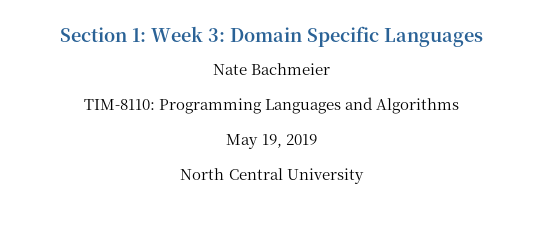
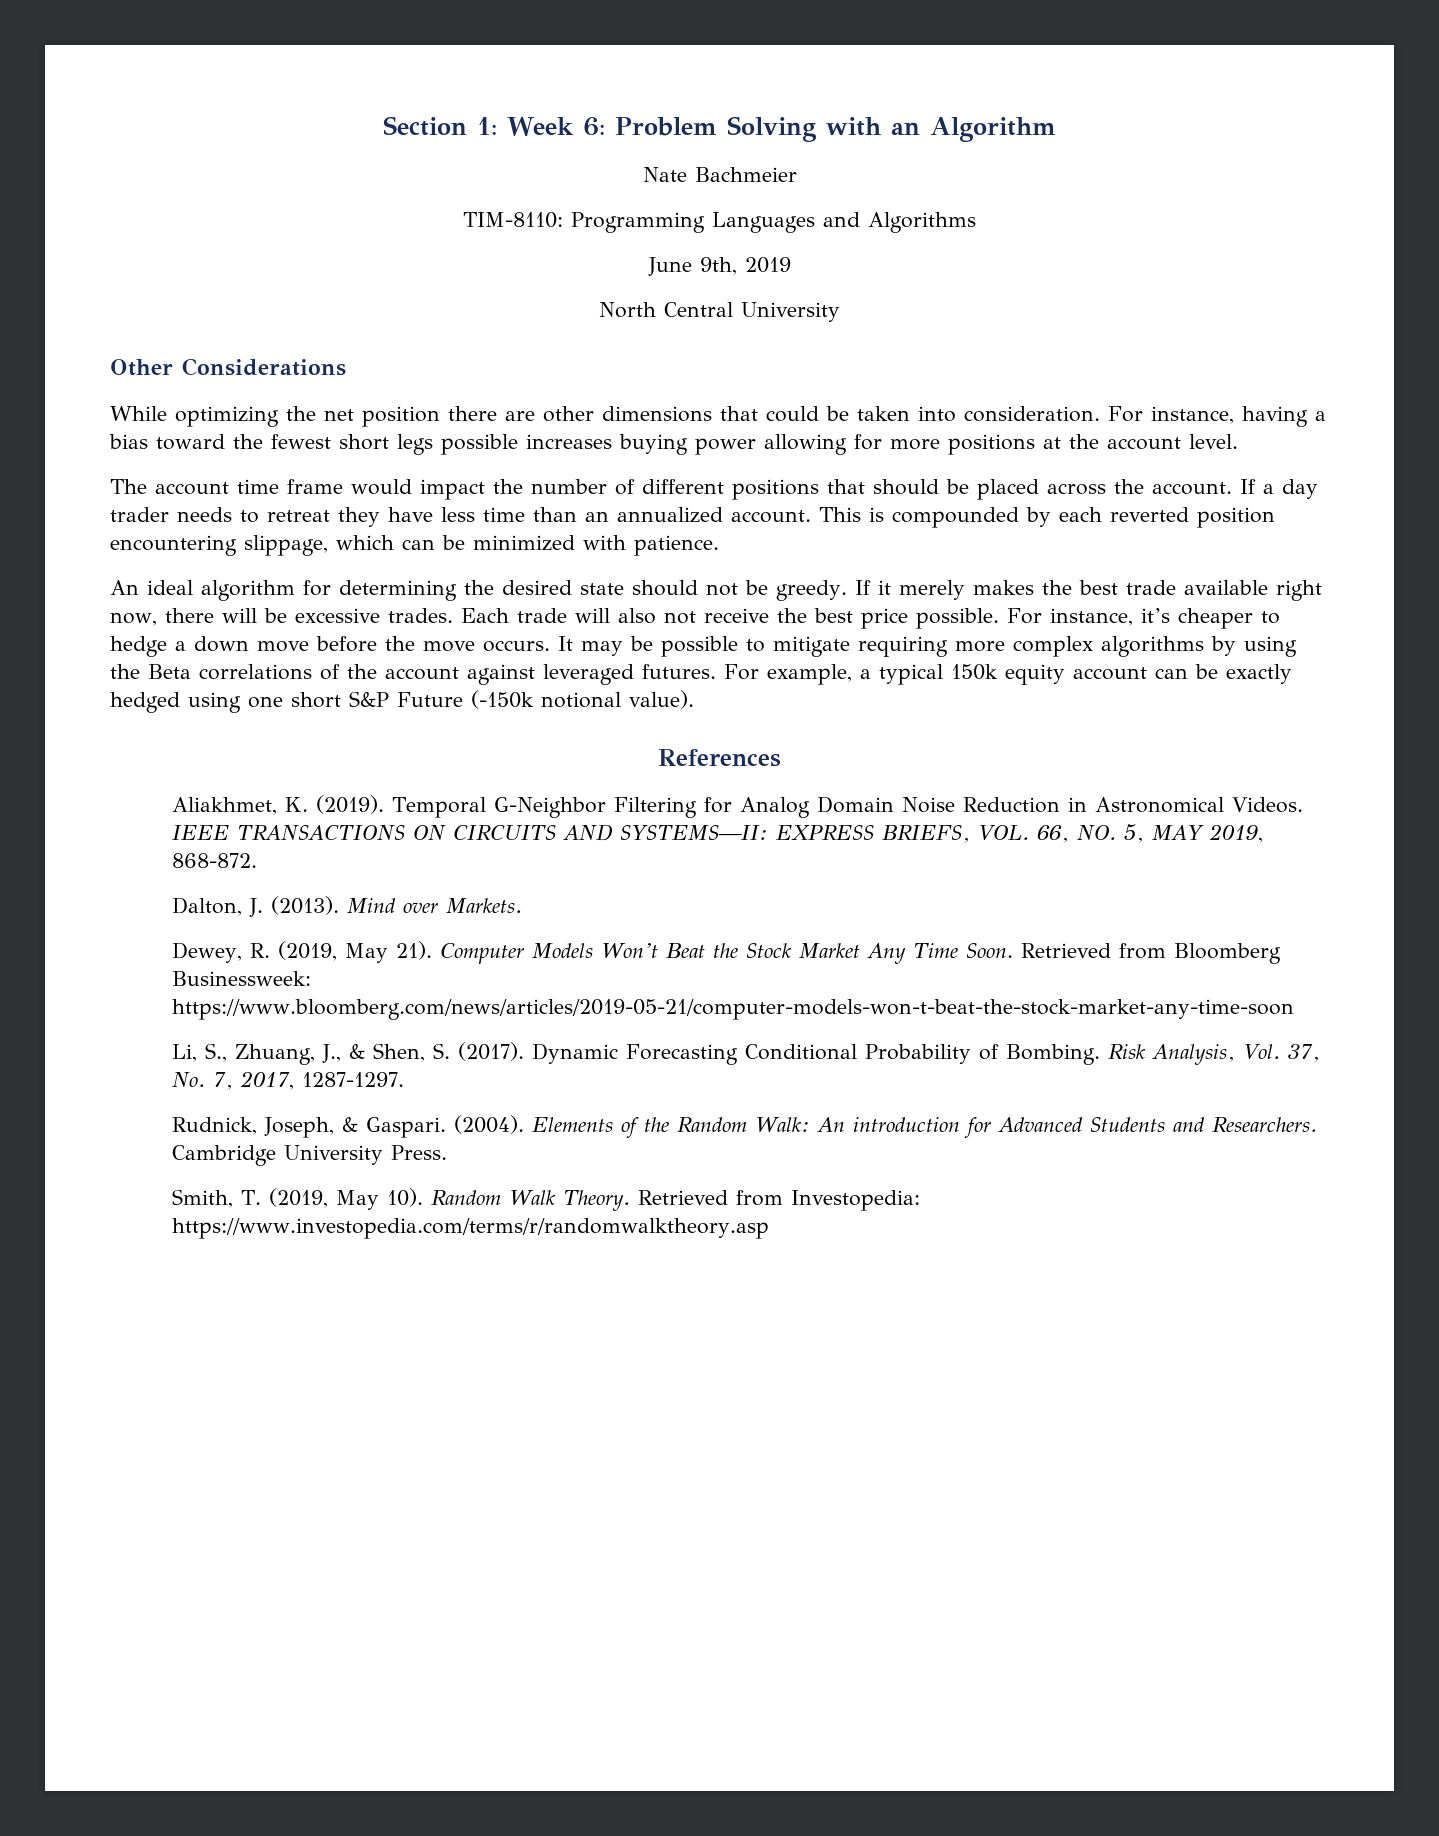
- Section 1: Week 3: Domain Specific Languages
+ Section 1: Week 6: Problem Solving with an Algorithm
- May 19, 2019
+ June 9th, 2019
+ Other Considerations
+ While optimizing the net position there are other dimensions that could be taken into consideration. For instance, having a bias toward the fewest short legs possible increases buying power allowing for more positions at the account level.
+ The account time frame would impact the number of different positions that should be placed across the account. If a day trader needs to retreat they have less time than an annualized account. This is compounded by each reverted position encountering slippage, which can be minimized with patience.
+ An ideal algorithm for determining the desired state should not be greedy. If it merely makes the best trade available right now, there will be excessive trades. Each trade will also not receive the best price possible. For instance, it’s cheaper to hedge a down move before the move occurs. It may be possible to mitigate requiring more complex algorithms by using the Beta correlations of the account against leveraged futures. For example, a typical 150k equity account can be exactly hedged using one short S&P Future (-150k notional value).
+ References
+ Aliakhmet, K. (2019). Temporal G-Neighbor Filtering for Analog Domain Noise Reduction in Astronomical Videos. IEEE TRANSACTIONS ON CIRCUITS AND SYSTEMS—II: EXPRESS BRIEFS, VOL. 66, NO. 5, MAY 2019, 868-872.
+ Dalton, J. (2013). Mind over Markets.
+ Dewey, R. (2019, May 21). Computer Models Won’t Beat the Stock Market Any Time Soon. Retrieved from Bloomberg Businessweek: https://www.bloomberg.com/news/articles/2019-05-21/computer-models-won-t-beat-the-stock-market-any-time-soon
+ Li, S., Zhuang, J., & Shen, S. (2017). Dynamic Forecasting Conditional Probability of Bombing. Risk Analysis, Vol. 37, No. 7, 2017, 1287-1297.
+ Rudnick, Joseph, & Gaspari. (2004). Elements of the Random Walk: An introduction for Advanced Students and Researchers. Cambridge University Press.
+ Smith, T. (2019, May 10). Random Walk Theory. Retrieved from Investopedia: https://www.investopedia.com/terms/r/randomwalktheory.asp

